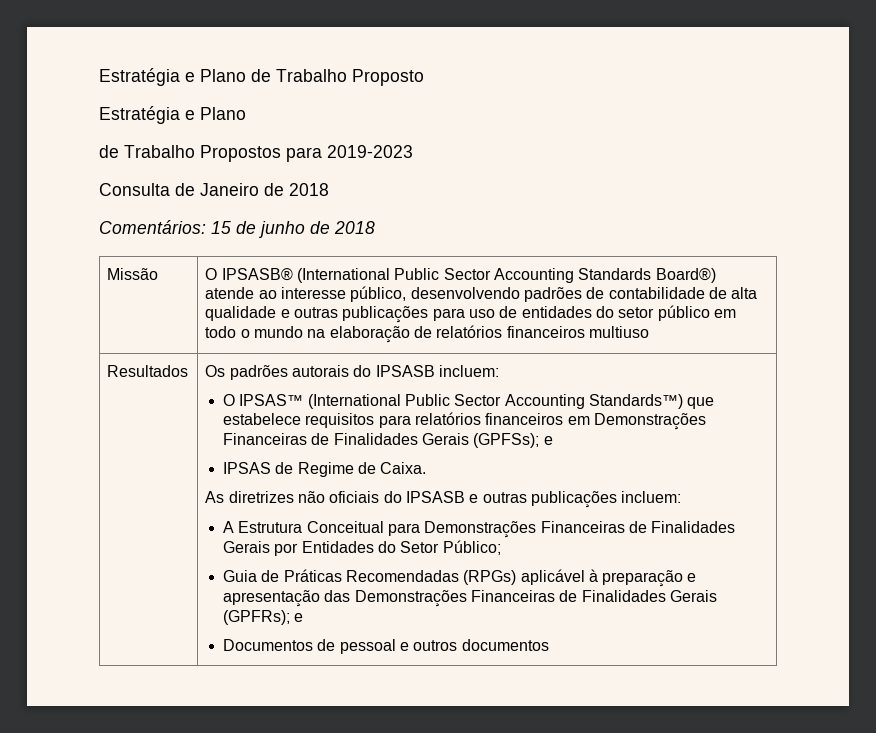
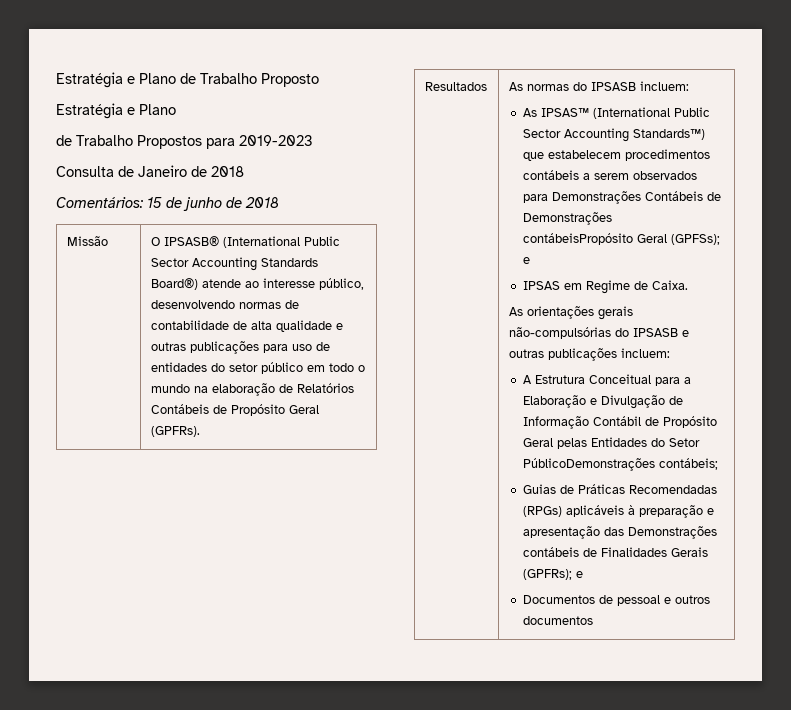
- O IPSASB® (International Public Sector Accounting Standards Board®) atende ao interesse público, desenvolvendo padrões de contabilidade de alta qualidade e outras publicações para uso de entidades do setor público em todo o mundo na elaboração de relatórios financeiros multiuso
- Resultados | Os padrões autorais do IPSASB incluem:
+ O IPSASB® (International Public Sector Accounting Standards Board®) atende ao interesse público, desenvolvendo normas de contabilidade de alta qualidade e outras publicações para uso de entidades do setor público em todo o mundo na elaboração de Relatórios Contábeis de Propósito Geral (GPFRs).
+ Resultados | As normas do IPSASB incluem:
- O IPSAS™ (International Public Sector Accounting Standards™) que estabelece requisitos para relatórios financeiros em Demonstrações Financeiras de Finalidades Gerais (GPFSs); e
+ As IPSAS™ (International Public Sector Accounting Standards™) que estabelecem procedimentos contábeis a serem observados para Demonstrações Contábeis de Demonstrações contábeisPropósito Geral (GPFSs); e
- IPSAS de Regime de Caixa.
+ IPSAS em Regime de Caixa.
- As diretrizes não oficiais do IPSASB e outras publicações incluem:
+ As orientações gerais não-compulsórias do IPSASB e outras publicações incluem:
- A Estrutura Conceitual para Demonstrações Financeiras de Finalidades Gerais por Entidades do Setor Público;
- Guia de Práticas Recomendadas (RPGs) aplicável à preparação e apresentação das Demonstrações Financeiras de Finalidades Gerais (GPFRs); e
+ A Estrutura Conceitual para a Elaboração e Divulgação de Informação Contábil de Propósito Geral pelas Entidades do Setor PúblicoDemonstrações contábeis;
+ Guias de Práticas Recomendadas (RPGs) aplicáveis à preparação e apresentação das Demonstrações contábeis de Finalidades Gerais (GPFRs); e

